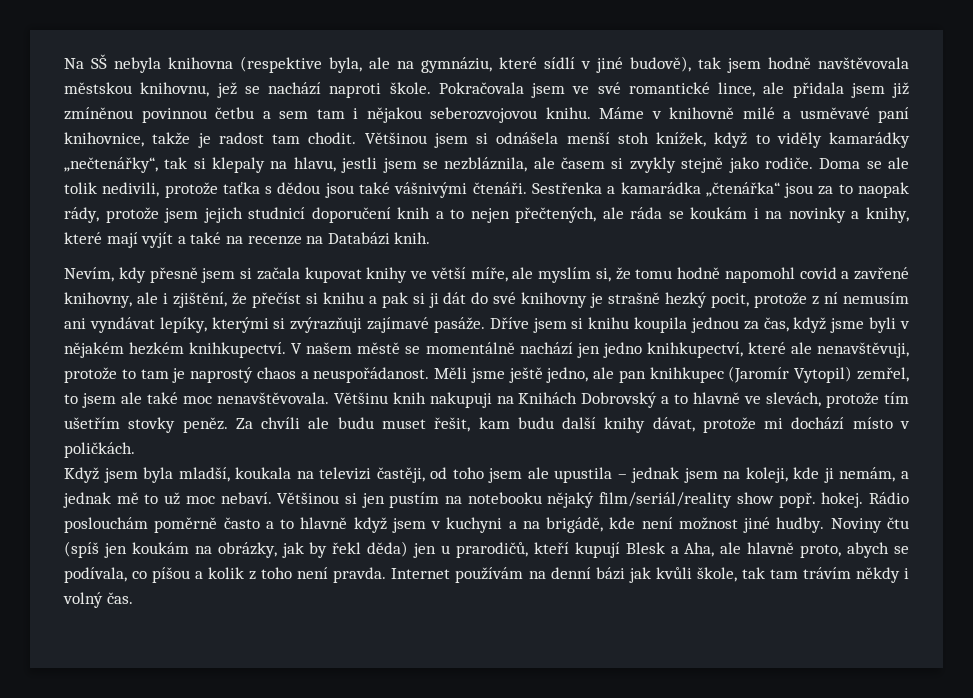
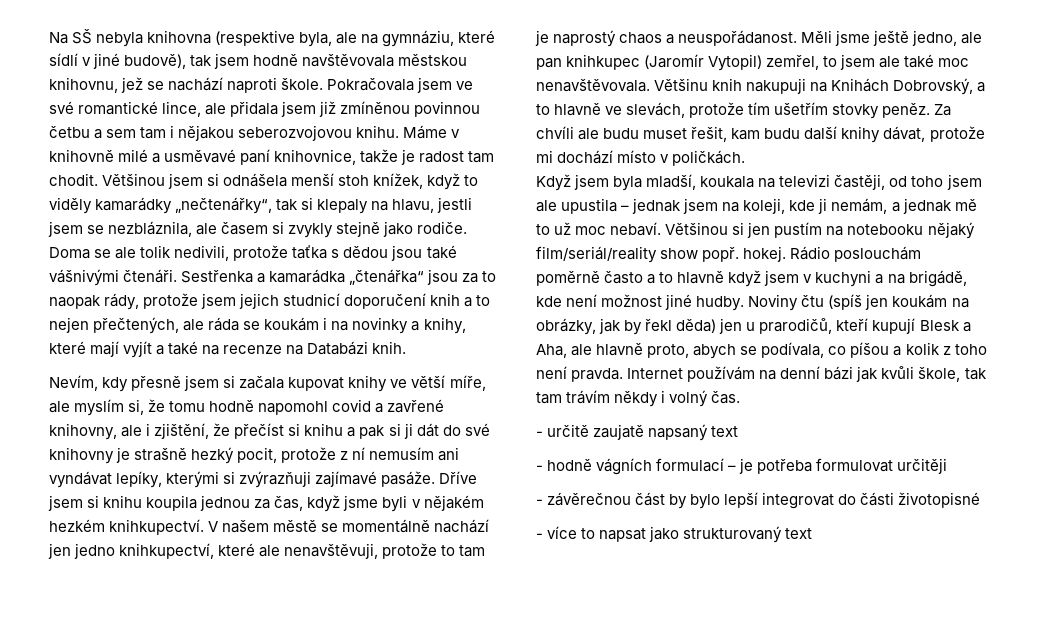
- Většinu knih nakupuji na Knihách Dobrovský a to hlavně ve slevách, protože tím ušetřím stovky peněz.
+ Většinu knih nakupuji na Knihách Dobrovský, a to hlavně ve slevách, protože tím ušetřím stovky peněz.
+ - určitě zaujatě napsaný text
+ - hodně vágních formulací – je potřeba formulovat určitěji
+ - závěrečnou část by bylo lepší integrovat do části životopisné
+ - více to napsat jako strukturovaný text

